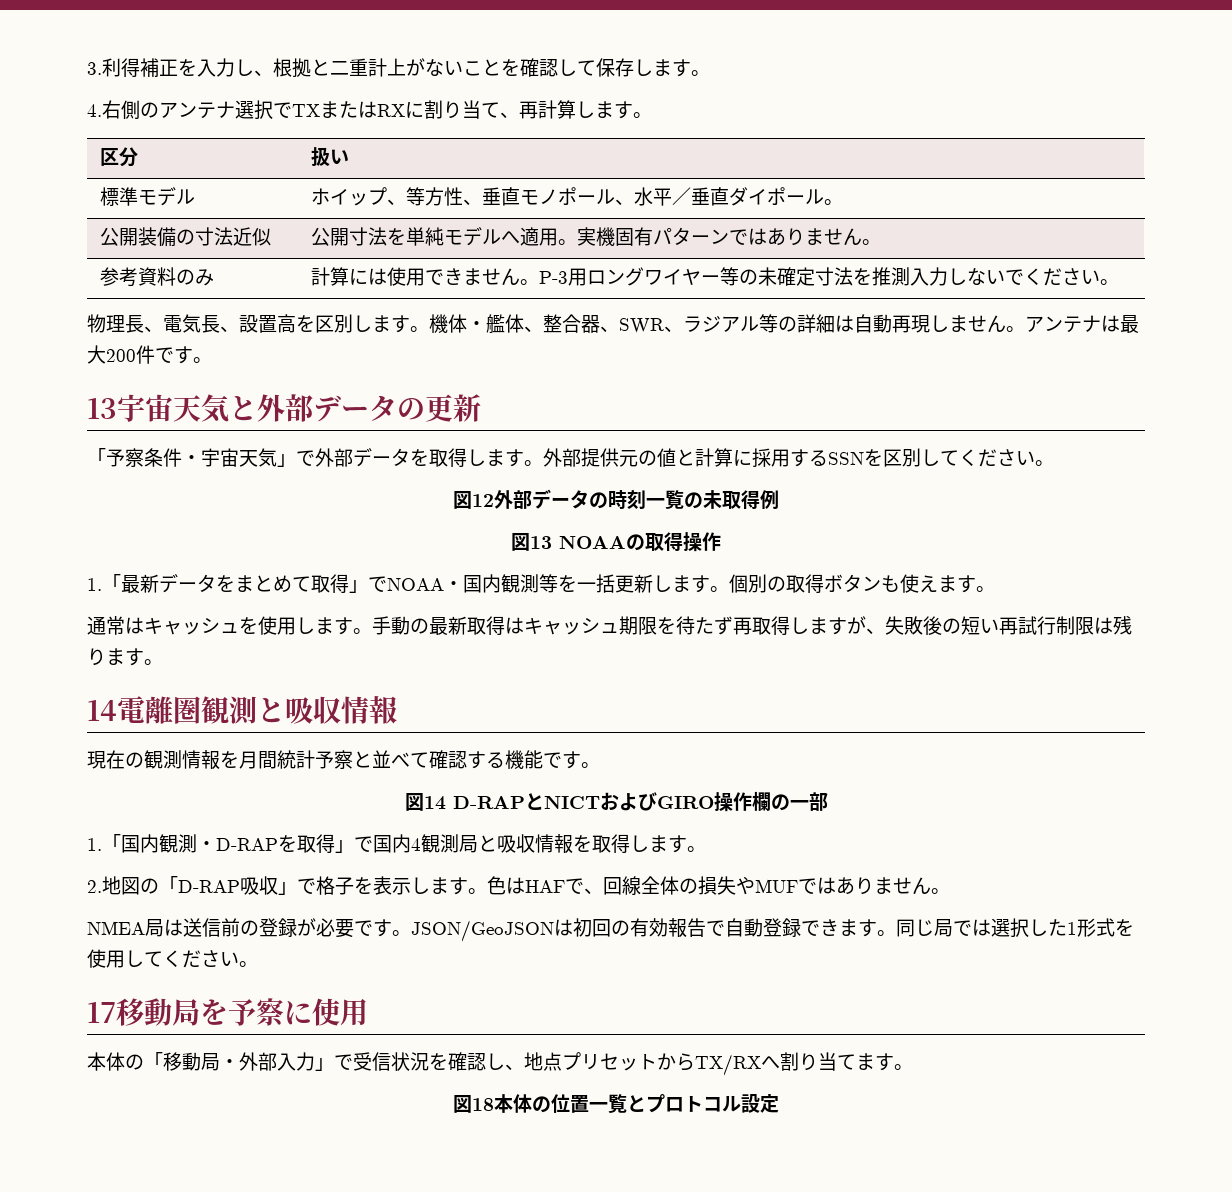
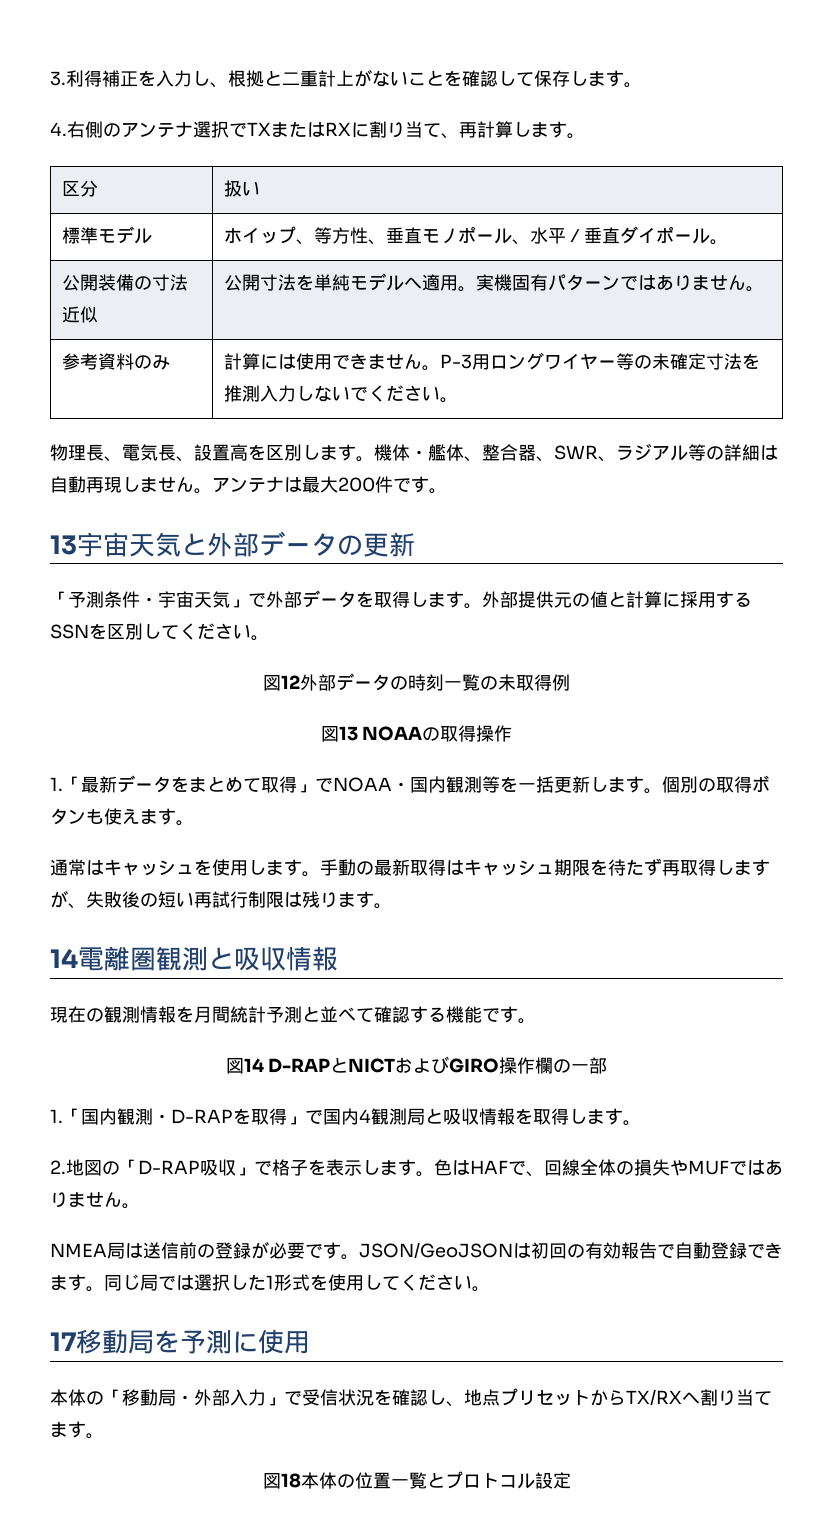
- 「予察条件・宇宙天気」で外部データを取得します。
+ 「予測条件・宇宙天気」で外部データを取得します。
- 現在の観測情報を月間統計予察と並べて確認する機能です。
+ 現在の観測情報を月間統計予測と並べて確認する機能です。
- 17移動局を予察に使用
+ 17移動局を予測に使用

